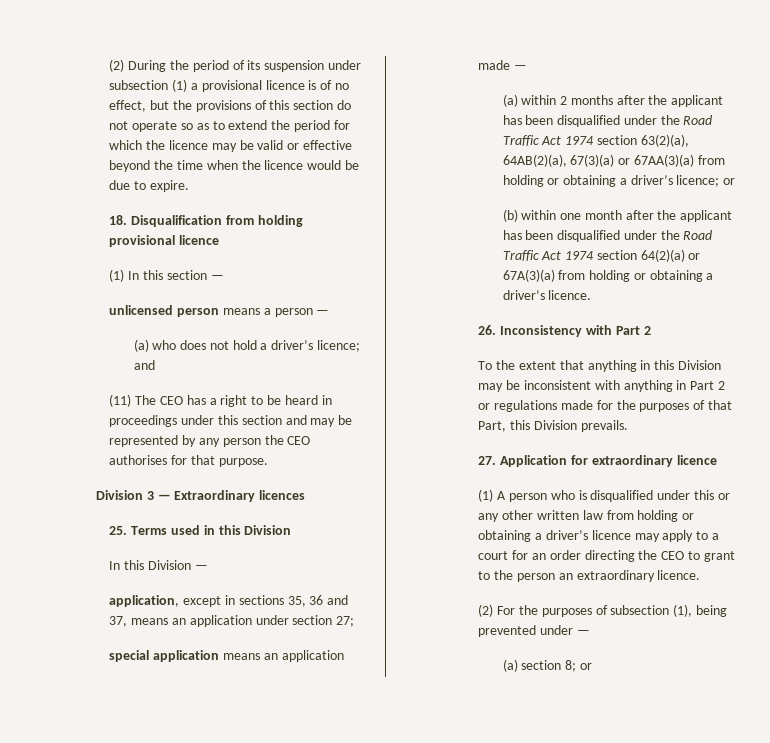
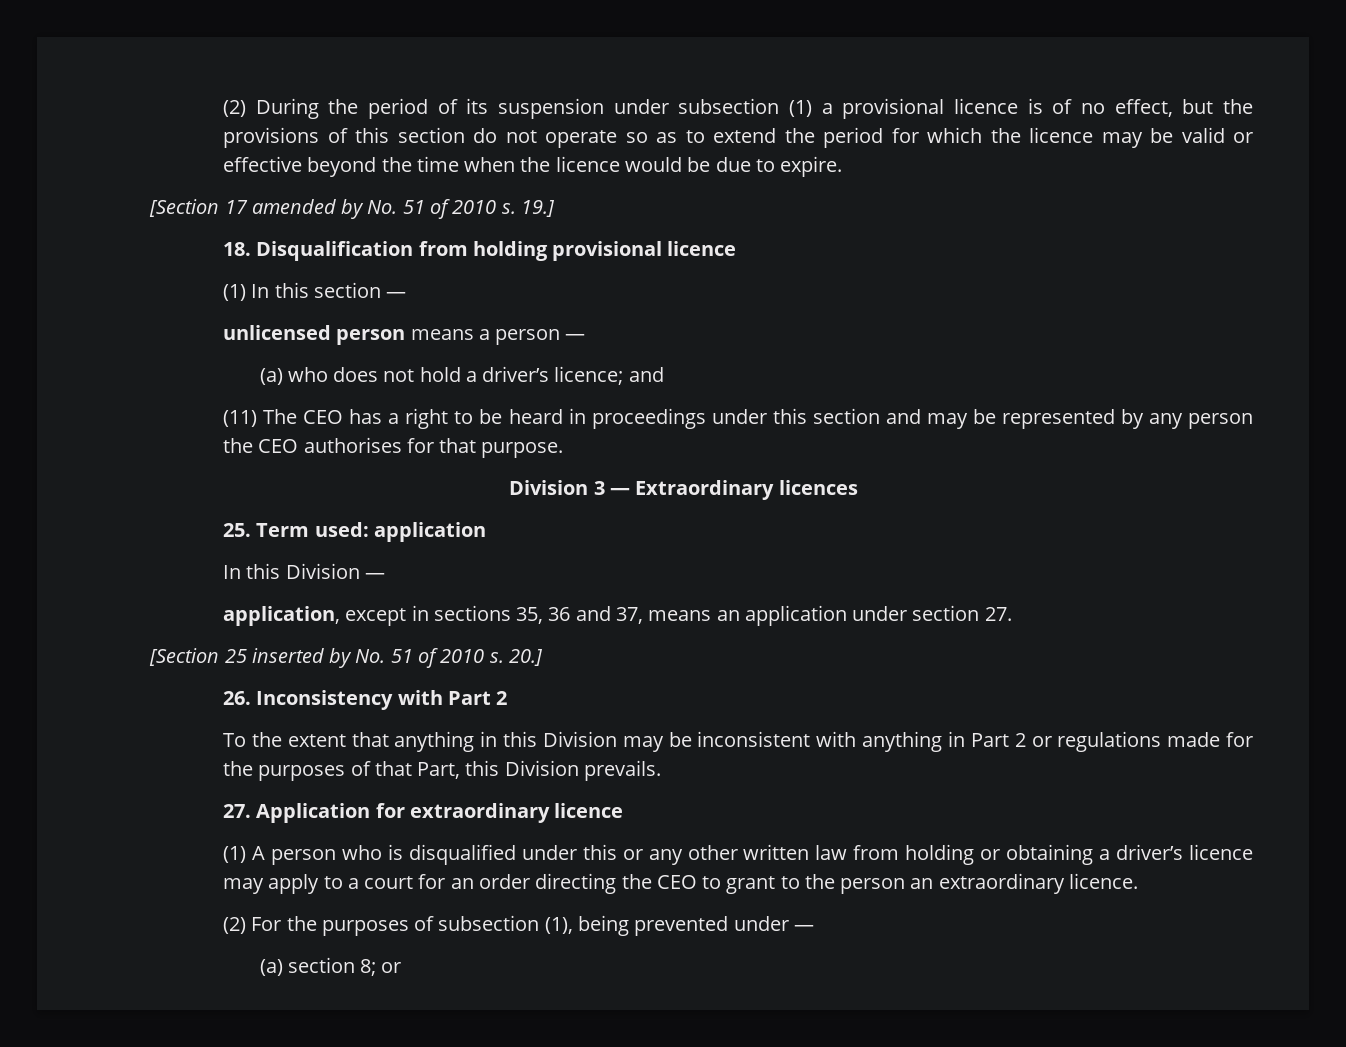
+ [Section 17 amended by No. 51 of 2010 s. 19.]
- 25. Terms used in this Division
+ 25. Term used: application
- application, except in sections 35, 36 and 37, means an application under section 27;
- special application means an application made —
- (a) within 2 months after the applicant has been disqualified under the Road Traffic Act 1974 section 63(2)(a), 64AB(2)(a), 67(3)(a) or 67AA(3)(a) from holding or obtaining a driver’s licence; or
- (b) within one month after the applicant has been disqualified under the Road Traffic Act 1974 section 64(2)(a) or 67A(3)(a) from holding or obtaining a driver’s licence.
+ application, except in sections 35, 36 and 37, means an application under section 27.
+ [Section 25 inserted by No. 51 of 2010 s. 20.]

